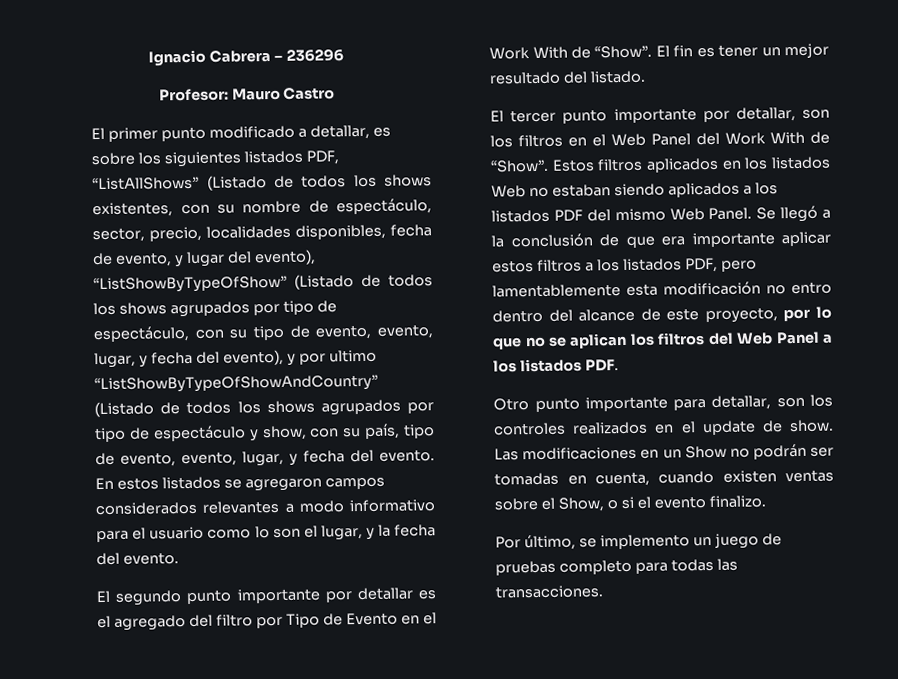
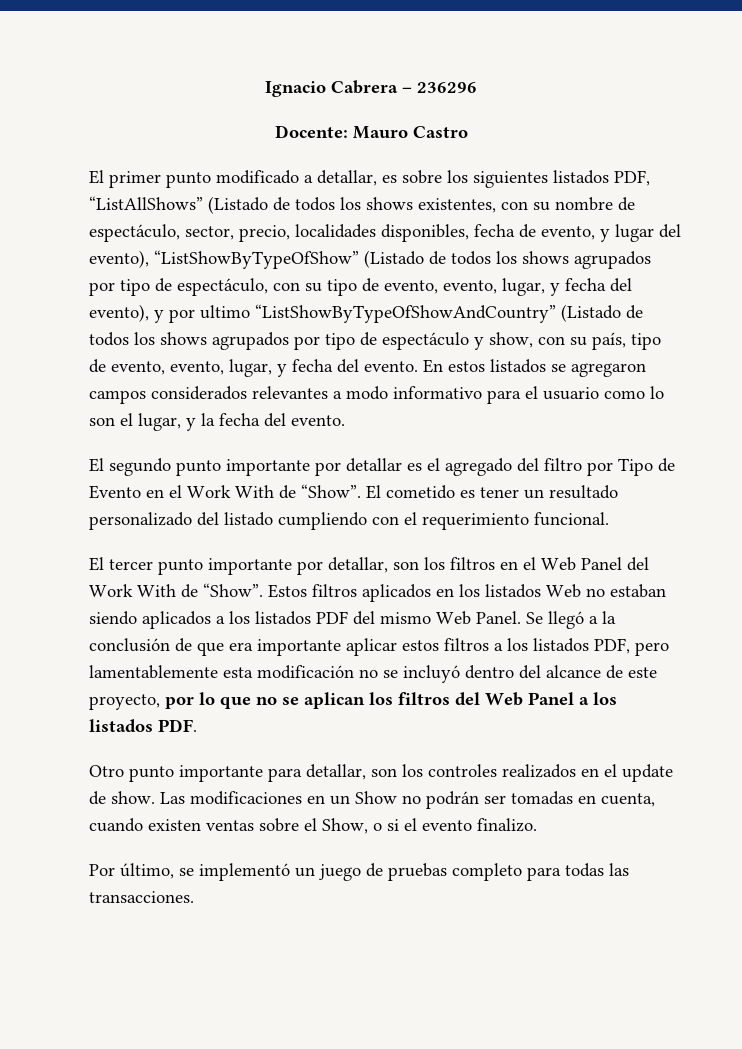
- Profesor: Mauro Castro
+ Docente: Mauro Castro
- El fin es tener un mejor resultado del listado.
+ El cometido es tener un resultado personalizado del listado cumpliendo con el requerimiento funcional.
- Se llegó a la conclusión de que era importante aplicar estos filtros a los listados PDF, pero lamentablemente esta modificación no entro dentro del alcance de este proyecto, por lo que no se aplican los filtros del Web Panel a los listados PDF.
+ Se llegó a la conclusión de que era importante aplicar estos filtros a los listados PDF, pero lamentablemente esta modificación no se incluyó dentro del alcance de este proyecto, por lo que no se aplican los filtros del Web Panel a los listados PDF.
- Por último, se implemento un juego de pruebas completo para todas las transacciones.
+ Por último, se implementó un juego de pruebas completo para todas las transacciones.

